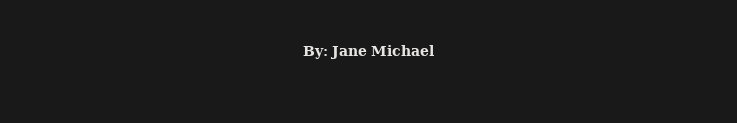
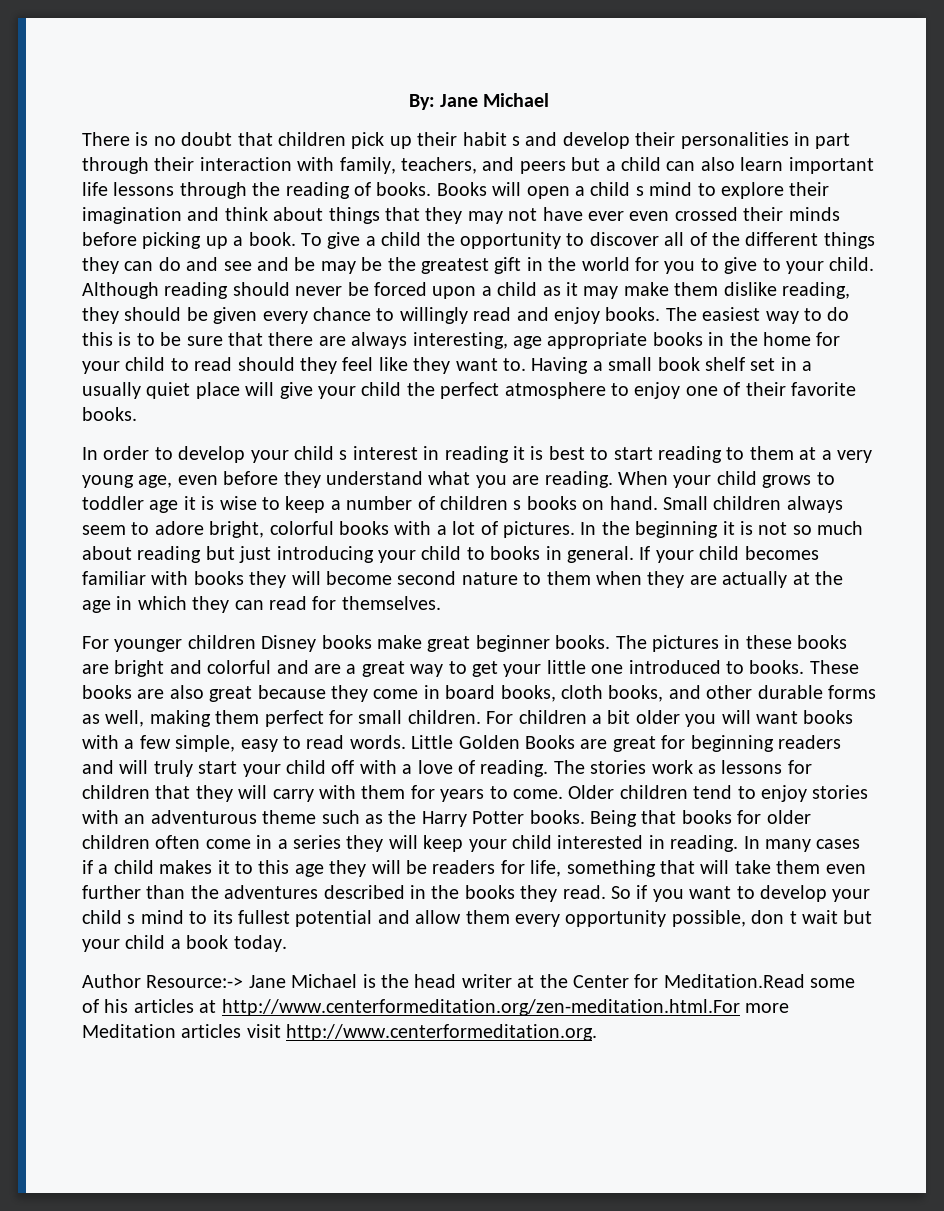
+ There is no doubt that children pick up their habit s and develop their personalities in part through their interaction with family, teachers, and peers but a child can also learn important life lessons through the reading of books. Books will open a child s mind to explore their imagination and think about things that they may not have ever even crossed their minds before picking up a book. To give a child the opportunity to discover all of the different things they can do and see and be may be the greatest gift in the world for you to give to your child. Although reading should never be forced upon a child as it may make them dislike reading, they should be given every chance to willingly read and enjoy books. The easiest way to do this is to be sure that there are always interesting, age appropriate books in the home for your child to read should they feel like they want to. Having a small book shelf set in a usually quiet place will give your child the perfect atmosphere to enjoy one of their favorite books.
+ In order to develop your child s interest in reading it is best to start reading to them at a very young age, even before they understand what you are reading. When your child grows to toddler age it is wise to keep a number of children s books on hand. Small children always seem to adore bright, colorful books with a lot of pictures. In the beginning it is not so much about reading but just introducing your child to books in general. If your child becomes familiar with books they will become second nature to them when they are actually at the age in which they can read for themselves.
+ For younger children Disney books make great beginner books. The pictures in these books are bright and colorful and are a great way to get your little one introduced to books. These books are also great because they come in board books, cloth books, and other durable forms as well, making them perfect for small children. For children a bit older you will want books with a few simple, easy to read words. Little Golden Books are great for beginning readers and will truly start your child off with a love of reading. The stories work as lessons for children that they will carry with them for years to come. Older children tend to enjoy stories with an adventurous theme such as the Harry Potter books. Being that books for older children often come in a series they will keep your child interested in reading. In many cases if a child makes it to this age they will be readers for life, something that will take them even further than the adventures described in the books they read. So if you want to develop your child s mind to its fullest potential and allow them every opportunity possible, don t wait but your child a book today.
+ Author Resource:-> Jane Michael is the head writer at the Center for Meditation.Read some of his articles at http://www.centerformeditation.org/zen-meditation.html.For more Meditation articles visit http://www.centerformeditation.org.

